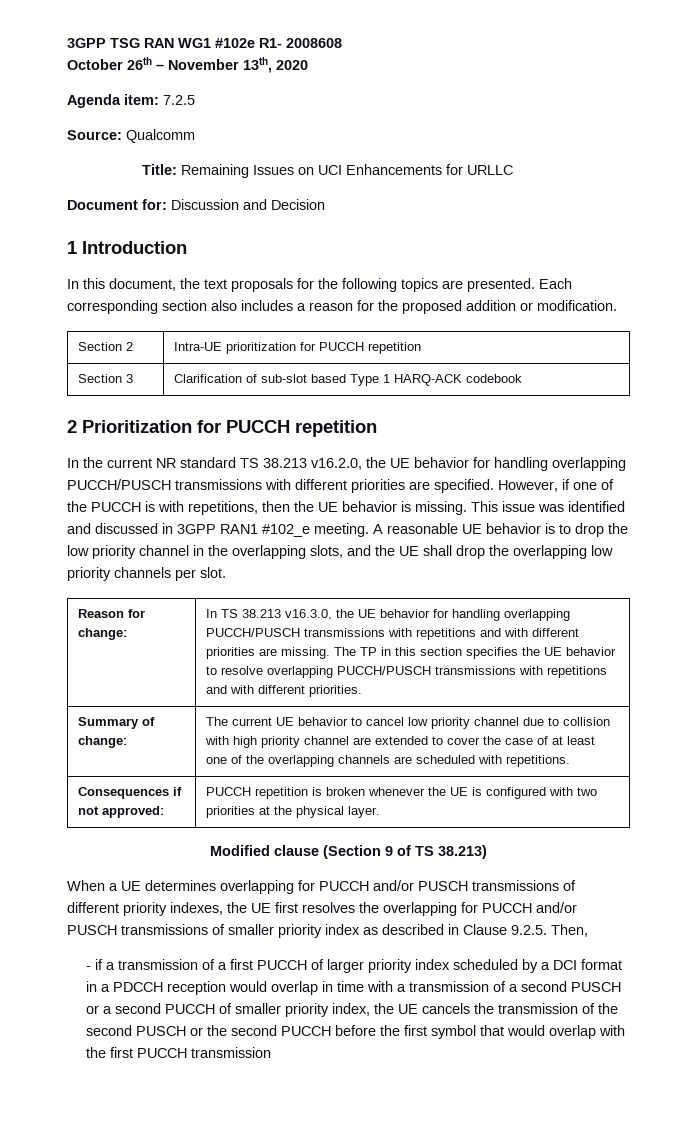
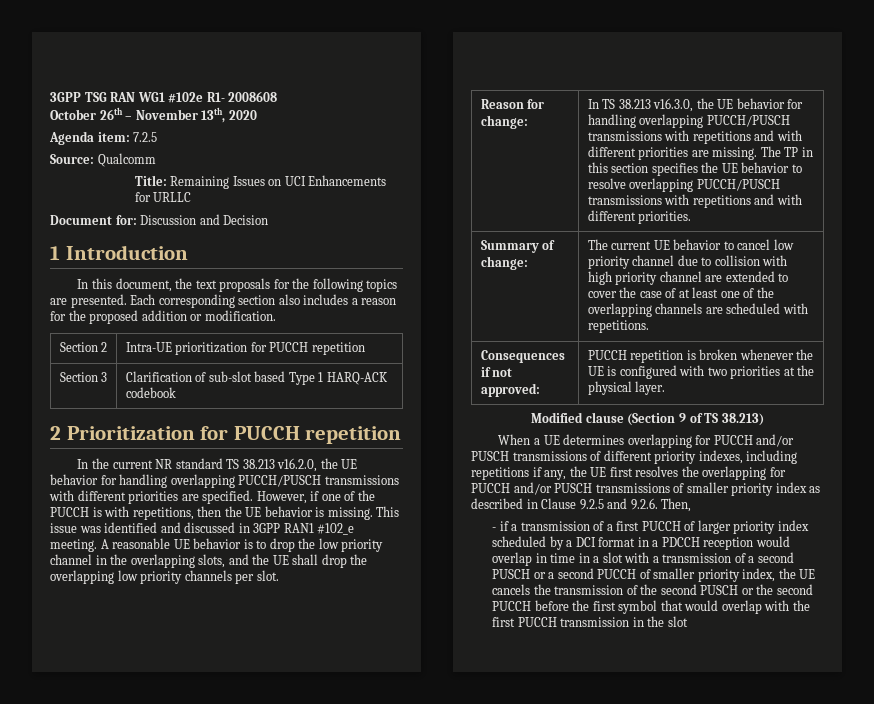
- When a UE determines overlapping for PUCCH and/or PUSCH transmissions of different priority indexes, the UE first resolves the overlapping for PUCCH and/or PUSCH transmissions of smaller priority index as described in Clause 9.2.5. Then,
+ When a UE determines overlapping for PUCCH and/or PUSCH transmissions of different priority indexes, including repetitions if any, the UE first resolves the overlapping for PUCCH and/or PUSCH transmissions of smaller priority index as described in Clause 9.2.5 and 9.2.6. Then,
- - if a transmission of a first PUCCH of larger priority index scheduled by a DCI format in a PDCCH reception would overlap in time with a transmission of a second PUSCH or a second PUCCH of smaller priority index, the UE cancels the transmission of the second PUSCH or the second PUCCH before the first symbol that would overlap with the first PUCCH transmission
+ - if a transmission of a first PUCCH of larger priority index scheduled by a DCI format in a PDCCH reception would overlap in time in a slot with a transmission of a second PUSCH or a second PUCCH of smaller priority index, the UE cancels the transmission of the second PUSCH or the second PUCCH before the first symbol that would overlap with the first PUCCH transmission in the slot

